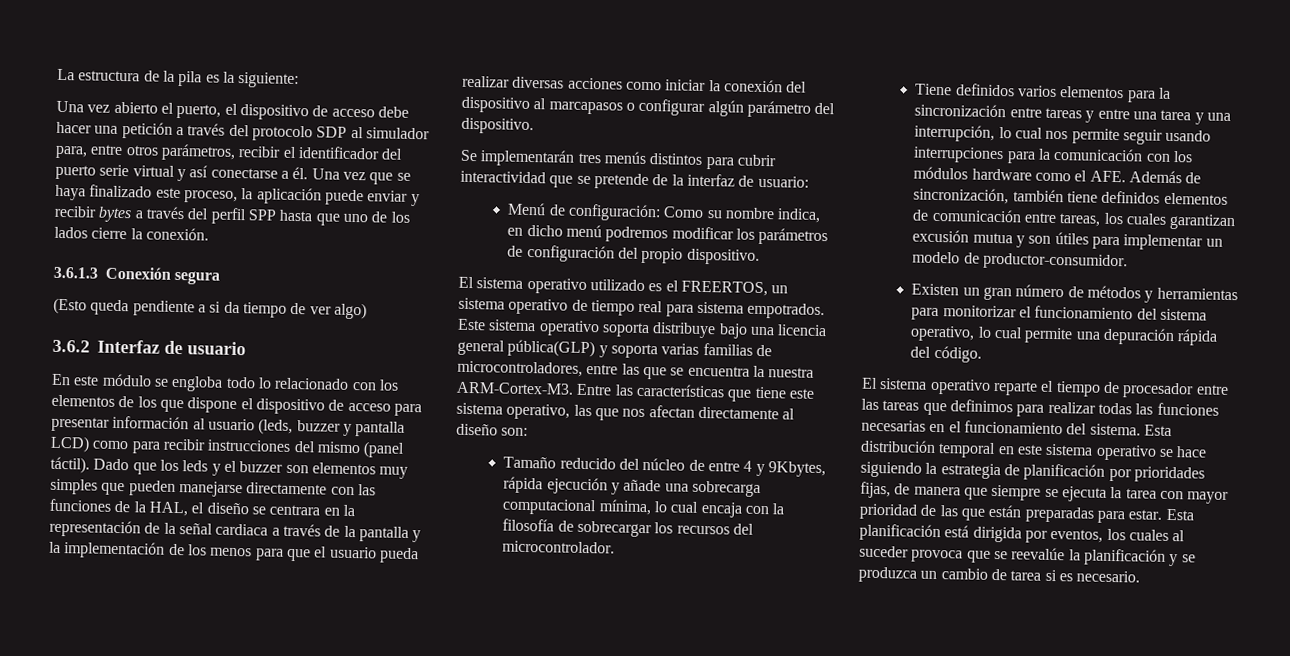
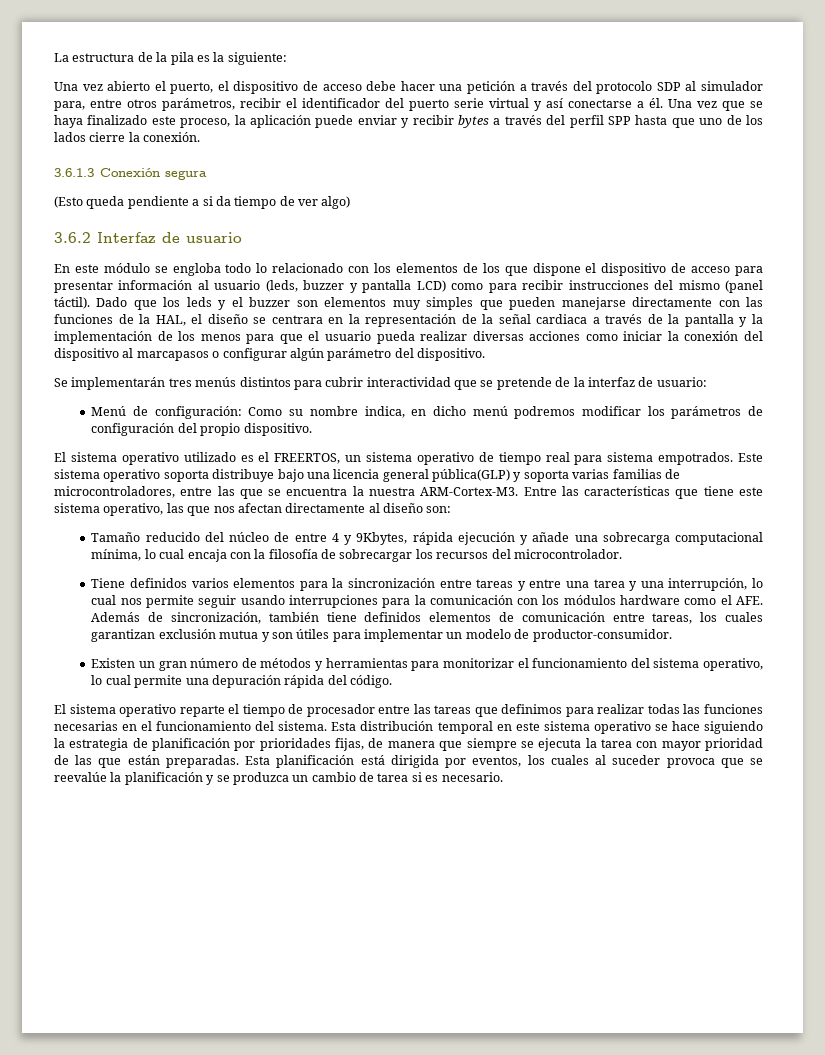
- Tiene definidos varios elementos para la sincronización entre tareas y entre una tarea y una interrupción, lo cual nos permite seguir usando interrupciones para la comunicación con los módulos hardware como el AFE. Además de sincronización, también tiene definidos elementos de comunicación entre tareas, los cuales garantizan excusión mutua y son útiles para implementar un modelo de productor-consumidor.
+ Tiene definidos varios elementos para la sincronización entre tareas y entre una tarea y una interrupción, lo cual nos permite seguir usando interrupciones para la comunicación con los módulos hardware como el AFE. Además de sincronización, también tiene definidos elementos de comunicación entre tareas, los cuales garantizan exclusión mutua y son útiles para implementar un modelo de productor-consumidor.
- Esta distribución temporal en este sistema operativo se hace siguiendo la estrategia de planificación por prioridades fijas, de manera que siempre se ejecuta la tarea con mayor prioridad de las que están preparadas para estar.
+ Esta distribución temporal en este sistema operativo se hace siguiendo la estrategia de planificación por prioridades fijas, de manera que siempre se ejecuta la tarea con mayor prioridad de las que están preparadas.

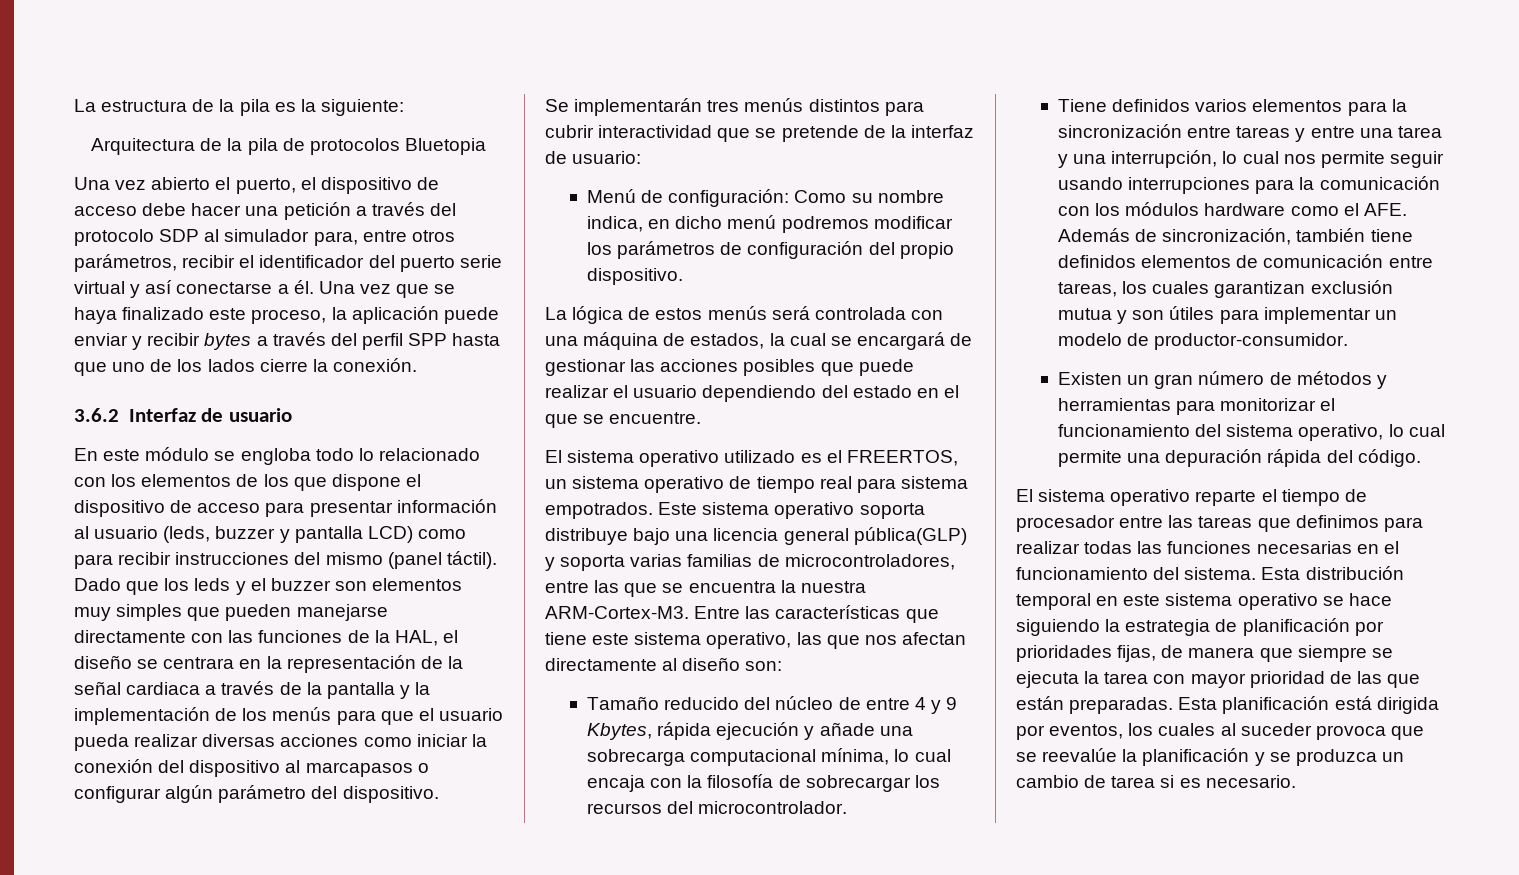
+ Arquitectura de la pila de protocolos Bluetopia
- 3.6.1.3 Conexión segura
- (Esto queda pendiente a si da tiempo de ver algo)
- Dado que los leds y el buzzer son elementos muy simples que pueden manejarse directamente con las funciones de la HAL, el diseño se centrara en la representación de la señal cardiaca a través de la pantalla y la implementación de los menos para que el usuario pueda realizar diversas acciones como iniciar la conexión del dispositivo al marcapasos o configurar algún parámetro del dispositivo.
+ Dado que los leds y el buzzer son elementos muy simples que pueden manejarse directamente con las funciones de la HAL, el diseño se centrara en la representación de la señal cardiaca a través de la pantalla y la implementación de los menús para que el usuario pueda realizar diversas acciones como iniciar la conexión del dispositivo al marcapasos o configurar algún parámetro del dispositivo.
+ La lógica de estos menús será controlada con una máquina de estados, la cual se encargará de gestionar las acciones posibles que puede realizar el usuario dependiendo del estado en el que se encuentre.
- Tamaño reducido del núcleo de entre 4 y 9Kbytes, rápida ejecución y añade una sobrecarga computacional mínima, lo cual encaja con la filosofía de sobrecargar los recursos del microcontrolador.
+ Tamaño reducido del núcleo de entre 4 y 9 Kbytes, rápida ejecución y añade una sobrecarga computacional mínima, lo cual encaja con la filosofía de sobrecargar los recursos del microcontrolador.

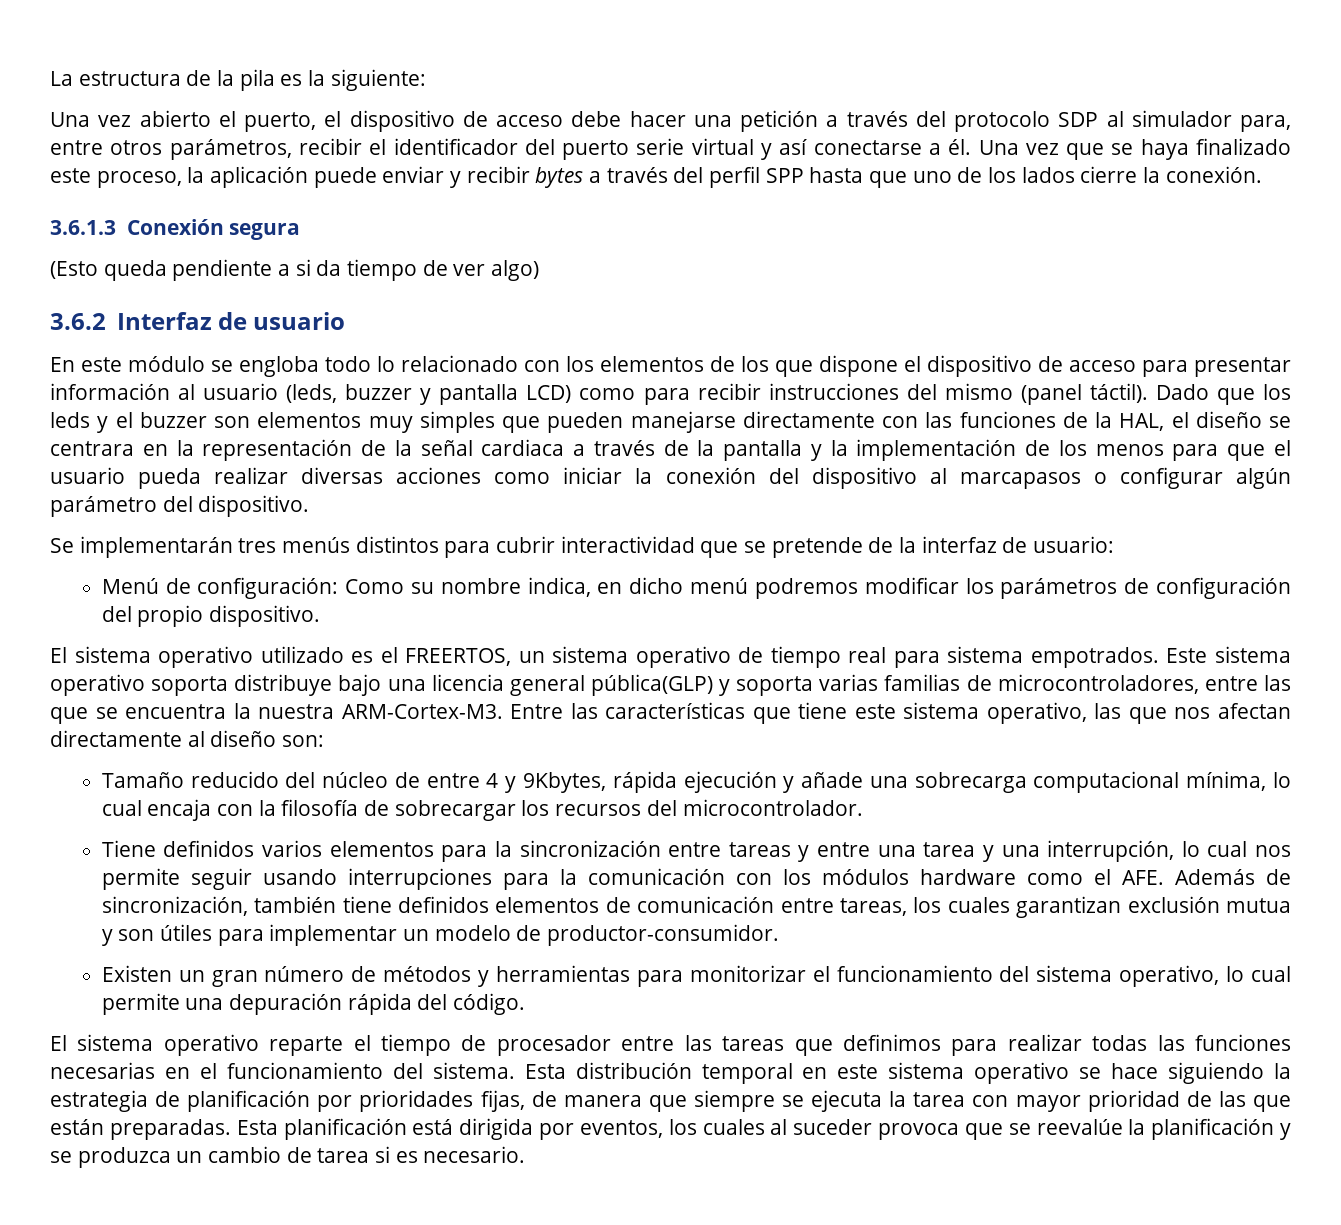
- Arquitectura de la pila de protocolos Bluetopia
+ 3.6.1.3 Conexión segura
+ (Esto queda pendiente a si da tiempo de ver algo)
- Dado que los leds y el buzzer son elementos muy simples que pueden manejarse directamente con las funciones de la HAL, el diseño se centrara en la representación de la señal cardiaca a través de la pantalla y la implementación de los menús para que el usuario pueda realizar diversas acciones como iniciar la conexión del dispositivo al marcapasos o configurar algún parámetro del dispositivo.
+ Dado que los leds y el buzzer son elementos muy simples que pueden manejarse directamente con las funciones de la HAL, el diseño se centrara en la representación de la señal cardiaca a través de la pantalla y la implementación de los menos para que el usuario pueda realizar diversas acciones como iniciar la conexión del dispositivo al marcapasos o configurar algún parámetro del dispositivo.
- La lógica de estos menús será controlada con una máquina de estados, la cual se encargará de gestionar las acciones posibles que puede realizar el usuario dependiendo del estado en el que se encuentre.
- Tamaño reducido del núcleo de entre 4 y 9 Kbytes, rápida ejecución y añade una sobrecarga computacional mínima, lo cual encaja con la filosofía de sobrecargar los recursos del microcontrolador.
+ Tamaño reducido del núcleo de entre 4 y 9Kbytes, rápida ejecución y añade una sobrecarga computacional mínima, lo cual encaja con la filosofía de sobrecargar los recursos del microcontrolador.

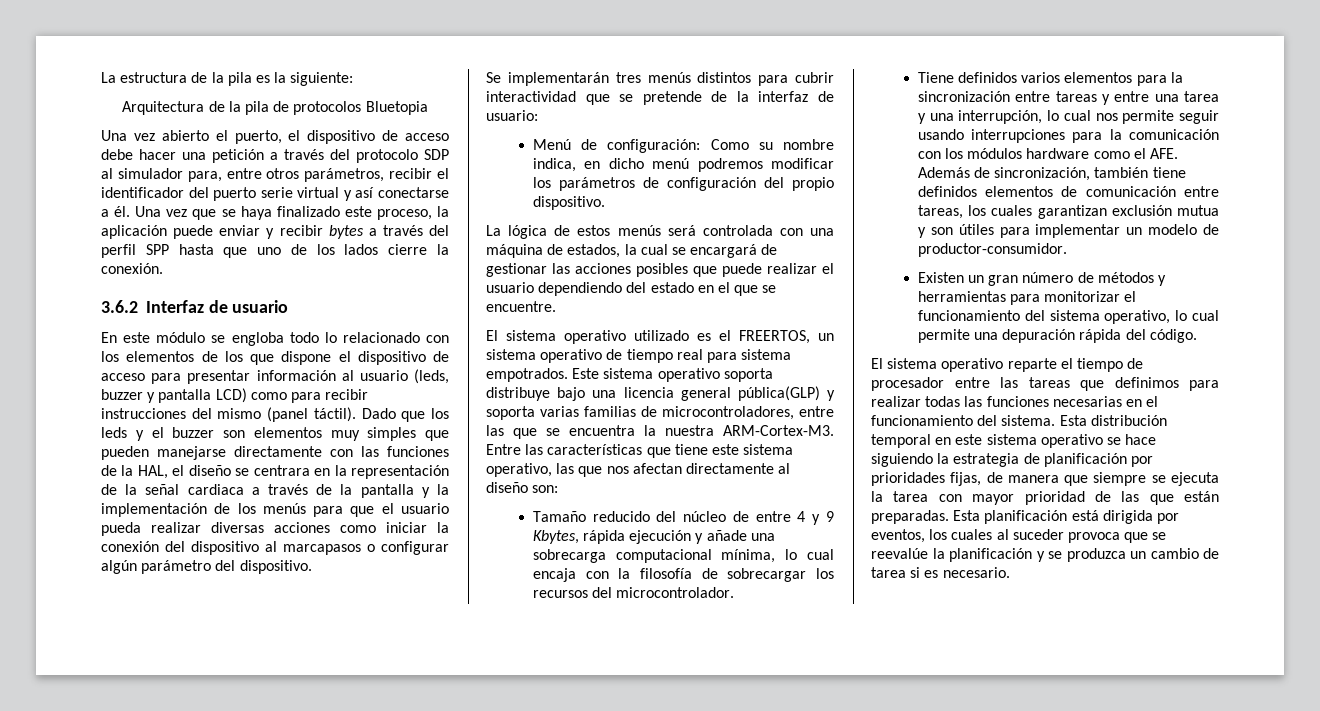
+ Arquitectura de la pila de protocolos Bluetopia
- 3.6.1.3 Conexión segura
- (Esto queda pendiente a si da tiempo de ver algo)
- Dado que los leds y el buzzer son elementos muy simples que pueden manejarse directamente con las funciones de la HAL, el diseño se centrara en la representación de la señal cardiaca a través de la pantalla y la implementación de los menos para que el usuario pueda realizar diversas acciones como iniciar la conexión del dispositivo al marcapasos o configurar algún parámetro del dispositivo.
+ Dado que los leds y el buzzer son elementos muy simples que pueden manejarse directamente con las funciones de la HAL, el diseño se centrara en la representación de la señal cardiaca a través de la pantalla y la implementación de los menús para que el usuario pueda realizar diversas acciones como iniciar la conexión del dispositivo al marcapasos o configurar algún parámetro del dispositivo.
+ La lógica de estos menús será controlada con una máquina de estados, la cual se encargará de gestionar las acciones posibles que puede realizar el usuario dependiendo del estado en el que se encuentre.
- Tamaño reducido del núcleo de entre 4 y 9Kbytes, rápida ejecución y añade una sobrecarga computacional mínima, lo cual encaja con la filosofía de sobrecargar los recursos del microcontrolador.
+ Tamaño reducido del núcleo de entre 4 y 9 Kbytes, rápida ejecución y añade una sobrecarga computacional mínima, lo cual encaja con la filosofía de sobrecargar los recursos del microcontrolador.

